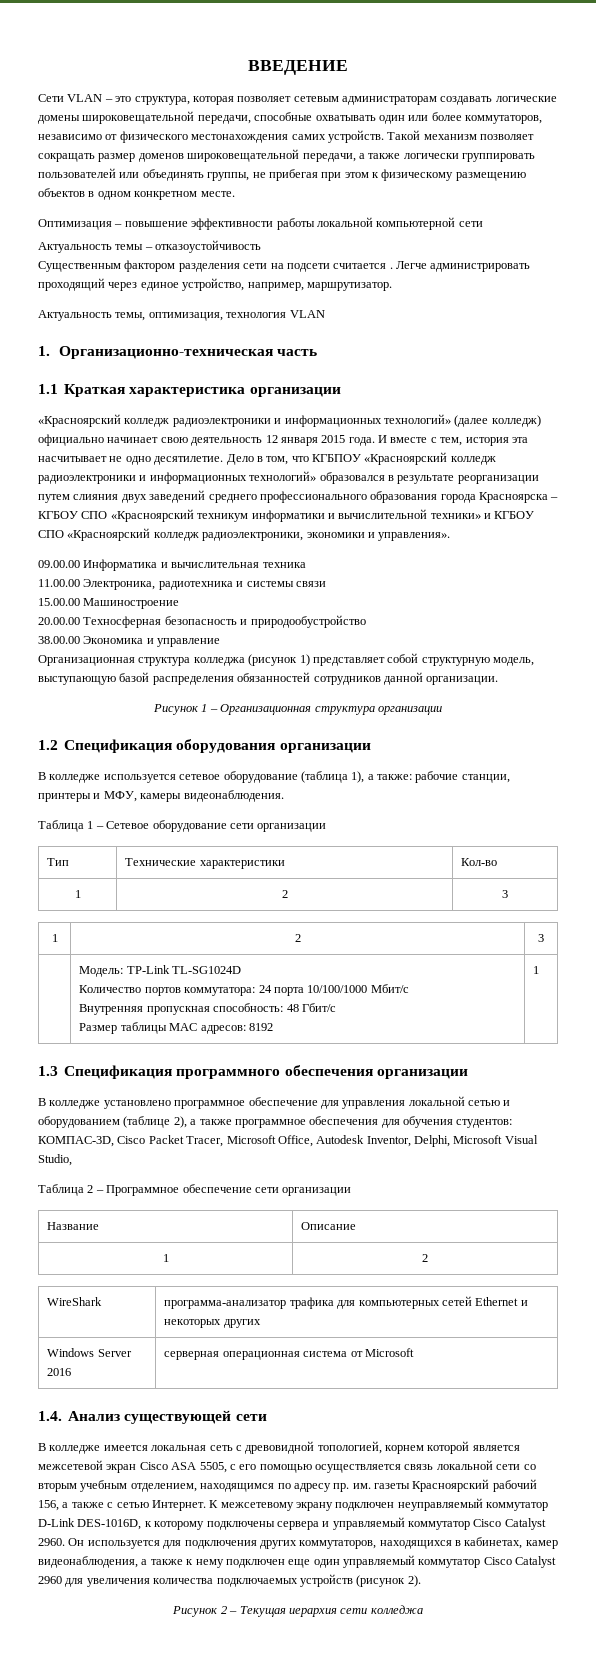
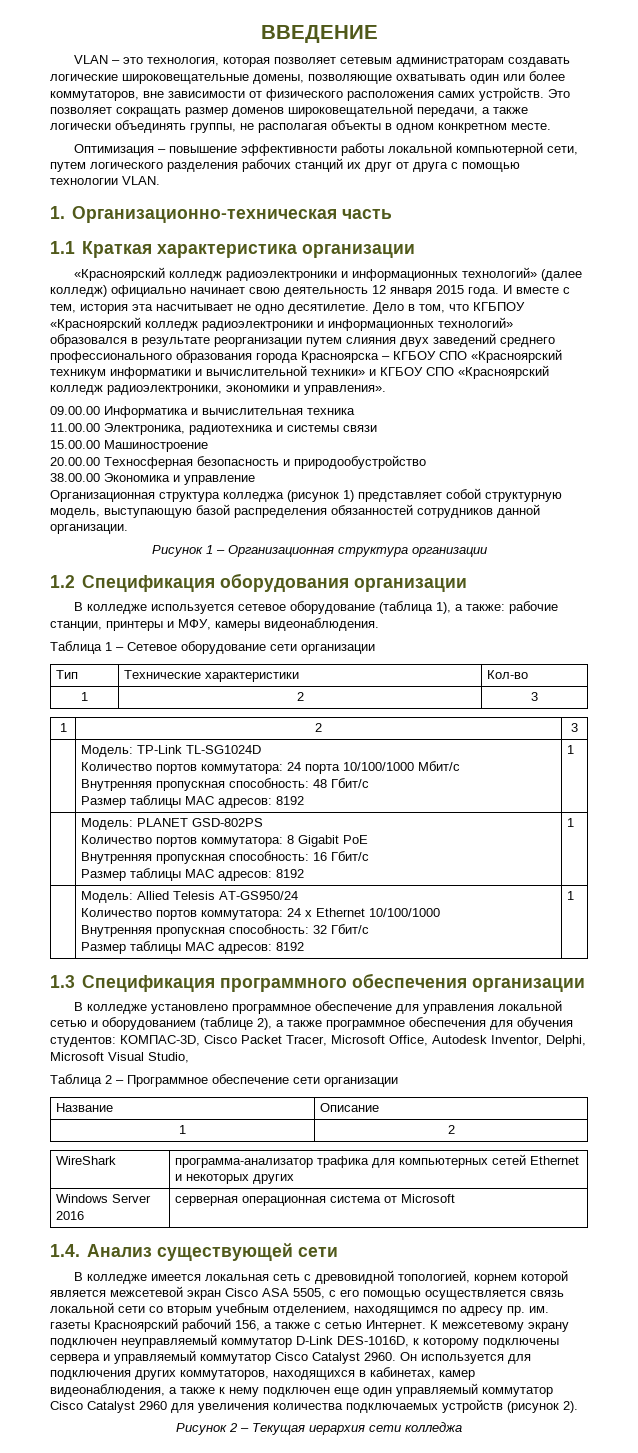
- Сети VLAN – это структура, которая позволяет сетевым администраторам создавать логические домены широковещательной передачи, способные охватывать один или более коммутаторов, независимо от физического местонахождения самих устройств.
+ VLAN – это технология, которая позволяет сетевым администраторам создавать логические широковещательные домены, позволяющие охватывать один или более коммутаторов, вне зависимости от физического расположения самих устройств.
- Такой механизм позволяет сокращать размер доменов широковещательной передачи, а также логически группировать пользователей или объединять группы, не прибегая при этом к физическому размещению объектов в одном конкретном месте.
+ Это позволяет сокращать размер доменов широковещательной передачи, а также логически объединять группы, не располагая объекты в одном конкретном месте.
- Оптимизация – повышение эффективности работы локальной компьютерной сети
- Актуальность темы – отказоустойчивость
- Существенным фактором разделения сети на подсети считается . Легче администрировать проходящий через единое устройство, например, маршрутизатор.
- Актуальность темы, оптимизация, технология VLAN
+ Оптимизация – повышение эффективности работы локальной компьютерной сети, путем логического разделения рабочих станций их друг от друга с помощью технологии VLAN.
+ | Модель: PLANET GSD-802PS
+ Количество портов коммутатора: 8 Gigabit PoE
+ Внутренняя пропускная способность: 16 Гбит/с
+ Размер таблицы MAC адресов: 8192 | 1
+ | Модель: Allied Telesis AT-GS950/24
+ Количество портов коммутатора: 24 x Ethernet 10/100/1000
+ Внутренняя пропускная способность: 32 Гбит/с
+ Размер таблицы MAC адресов: 8192 | 1

